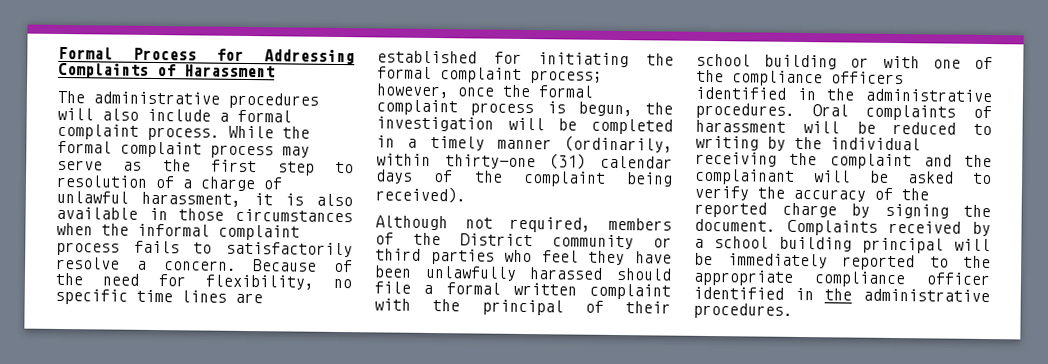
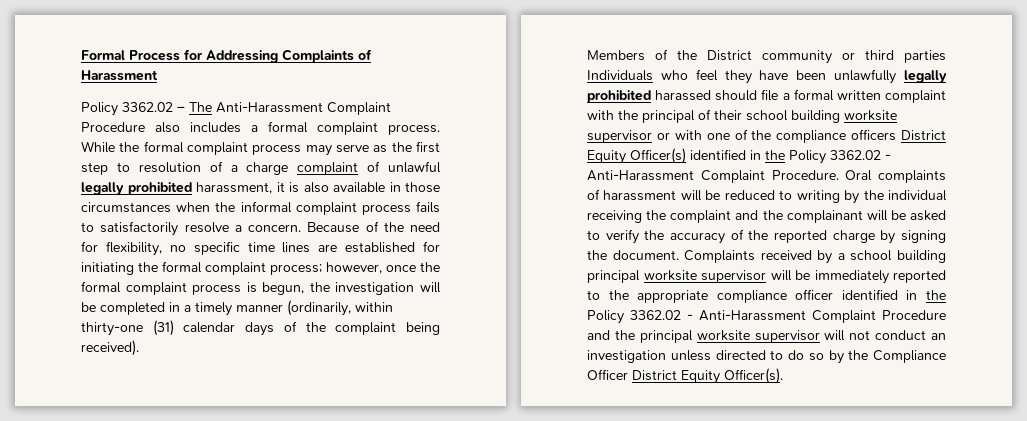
- The administrative procedures will also include a formal complaint process.
+ Policy 3362.02 – The Anti-Harassment Complaint Procedure also includes a formal complaint process.
- While the formal complaint process may serve as the first step to resolution of a charge of unlawful harassment, it is also available in those circumstances when the informal complaint process fails to satisfactorily resolve a concern.
+ While the formal complaint process may serve as the first step to resolution of a charge complaint of unlawful legally prohibited harassment, it is also available in those circumstances when the informal complaint process fails to satisfactorily resolve a concern.
- Although not required, members of the District community or third parties who feel they have been unlawfully harassed should file a formal written complaint with the principal of their school building or with one of the compliance officers identified in the administrative procedures.
+ Members of the District community or third parties Individuals who feel they have been unlawfully legally prohibited harassed should file a formal written complaint with the principal of their school building worksite supervisor or with one of the compliance officers District Equity Officer(s) identified in the Policy 3362.02 - Anti-Harassment Complaint Procedure.
- Complaints received by a school building principal will be immediately reported to the appropriate compliance officer identified in the administrative procedures.
+ Complaints received by a school building principal worksite supervisor will be immediately reported to the appropriate compliance officer identified in the Policy 3362.02 - Anti-Harassment Complaint Procedure and the principal worksite supervisor will not conduct an investigation unless directed to do so by the Compliance Officer District Equity Officer(s).

